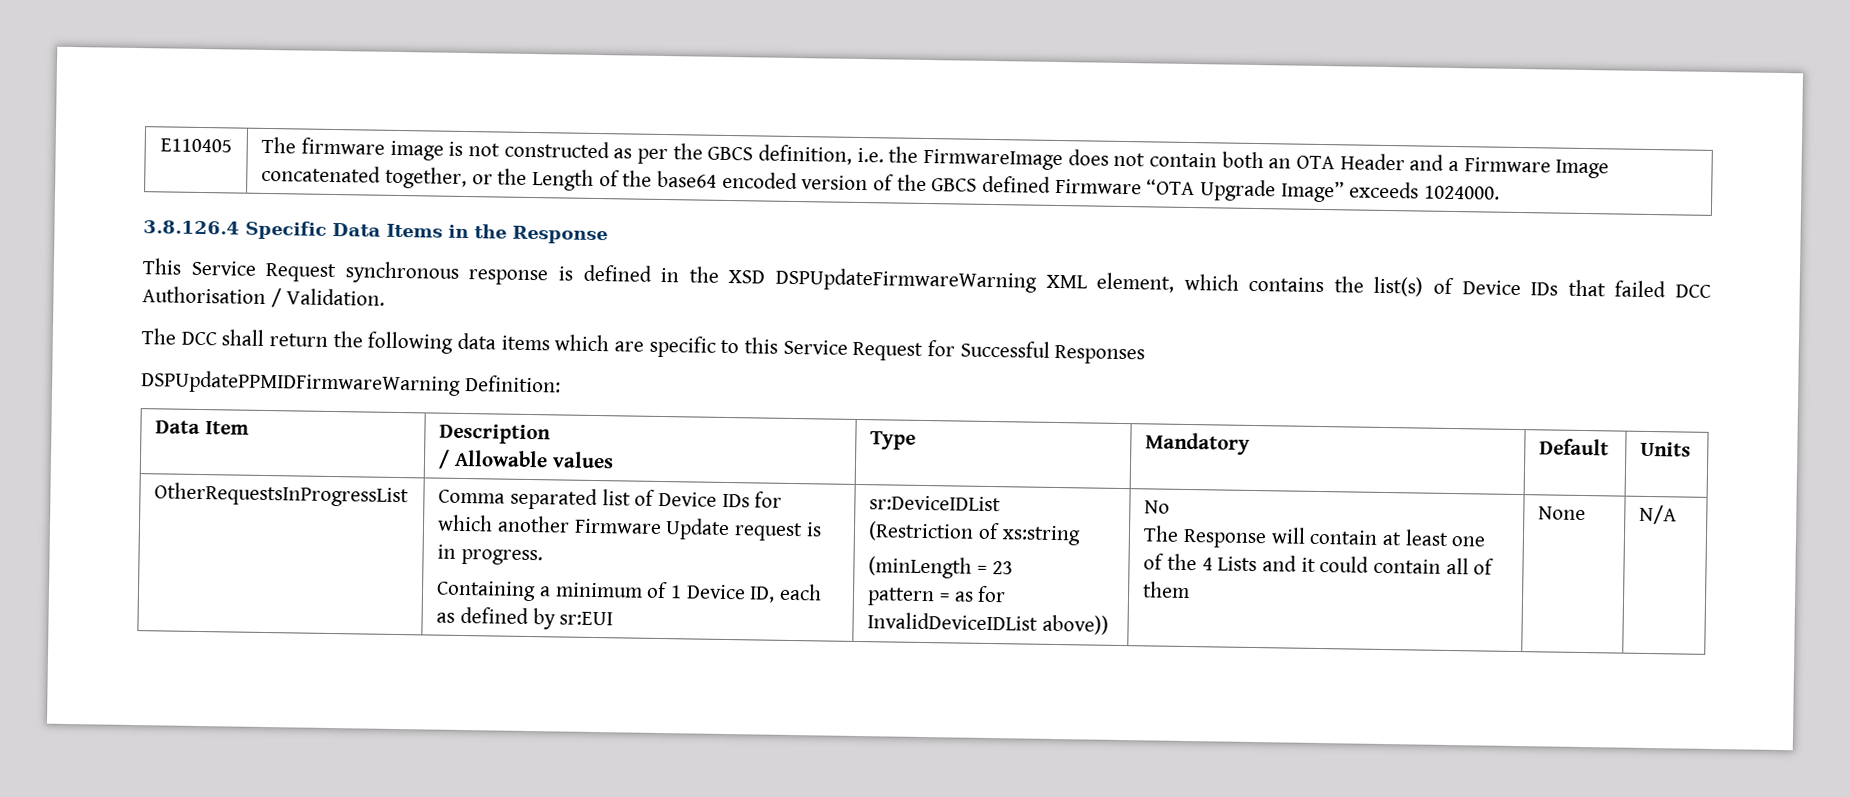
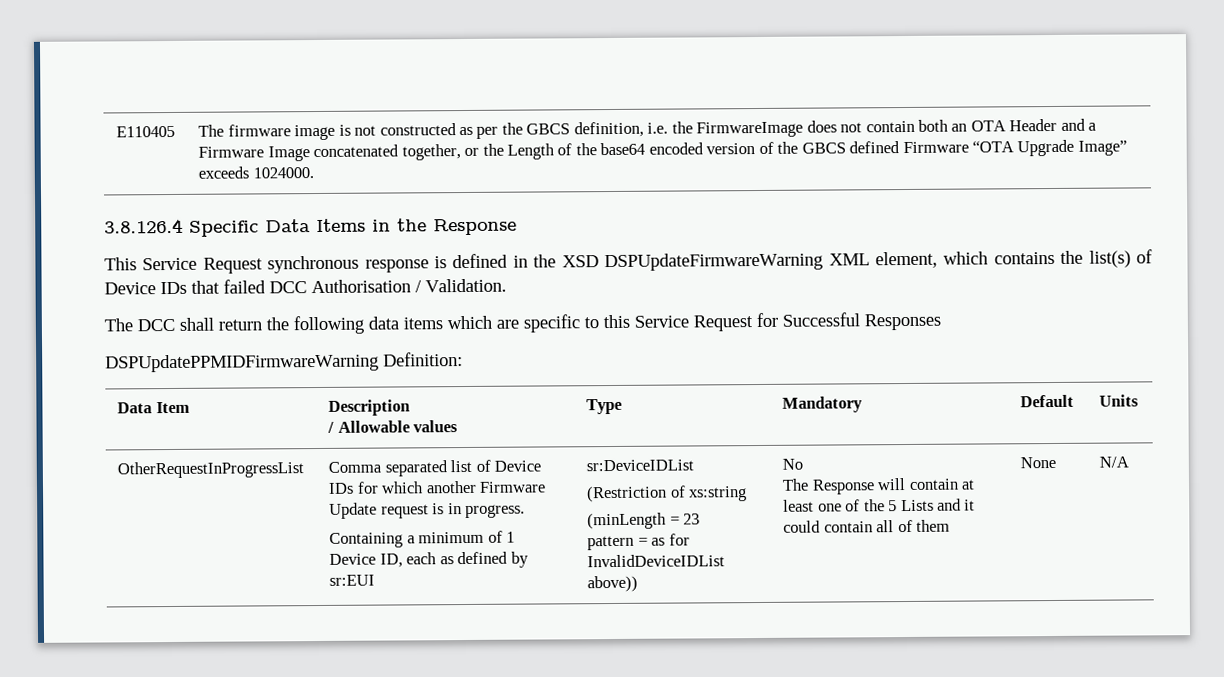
- OtherRequestsInProgressList
+ OtherRequestInProgressList
- The Response will contain at least one of the 4 Lists and it could contain all of them
+ The Response will contain at least one of the 5 Lists and it could contain all of them

